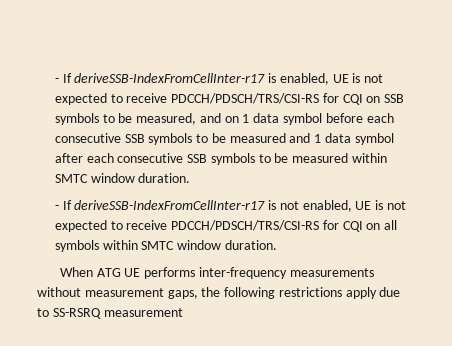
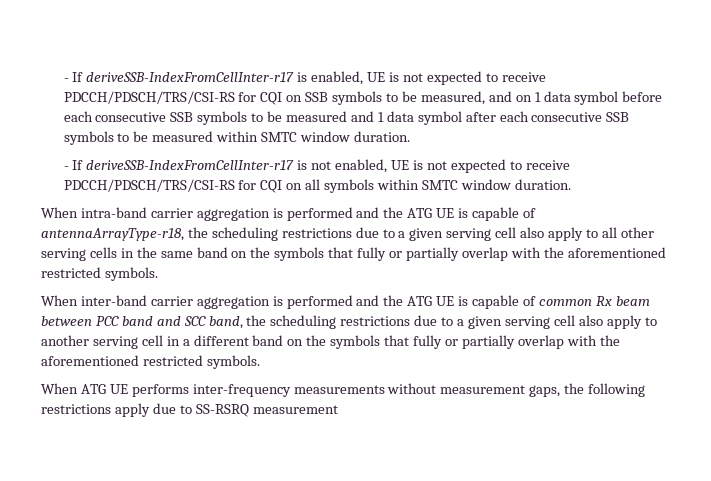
+ When intra-band carrier aggregation is performed and the ATG UE is capable of antennaArrayType-r18, the scheduling restrictions due to a given serving cell also apply to all other serving cells in the same band on the symbols that fully or partially overlap with the aforementioned restricted symbols.
+ When inter-band carrier aggregation is performed and the ATG UE is capable of common Rx beam between PCC band and SCC band, the scheduling restrictions due to a given serving cell also apply to another serving cell in a different band on the symbols that fully or partially overlap with the aforementioned restricted symbols.

